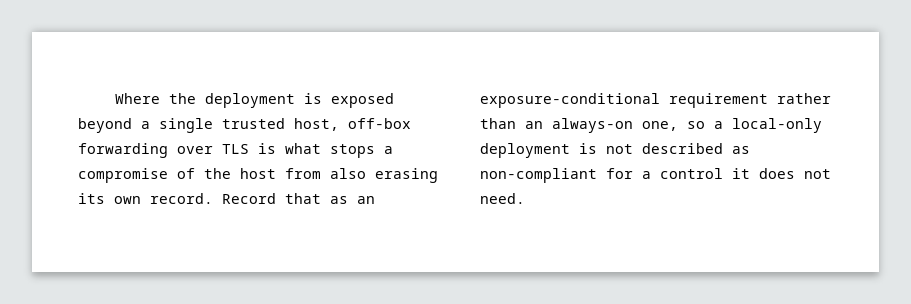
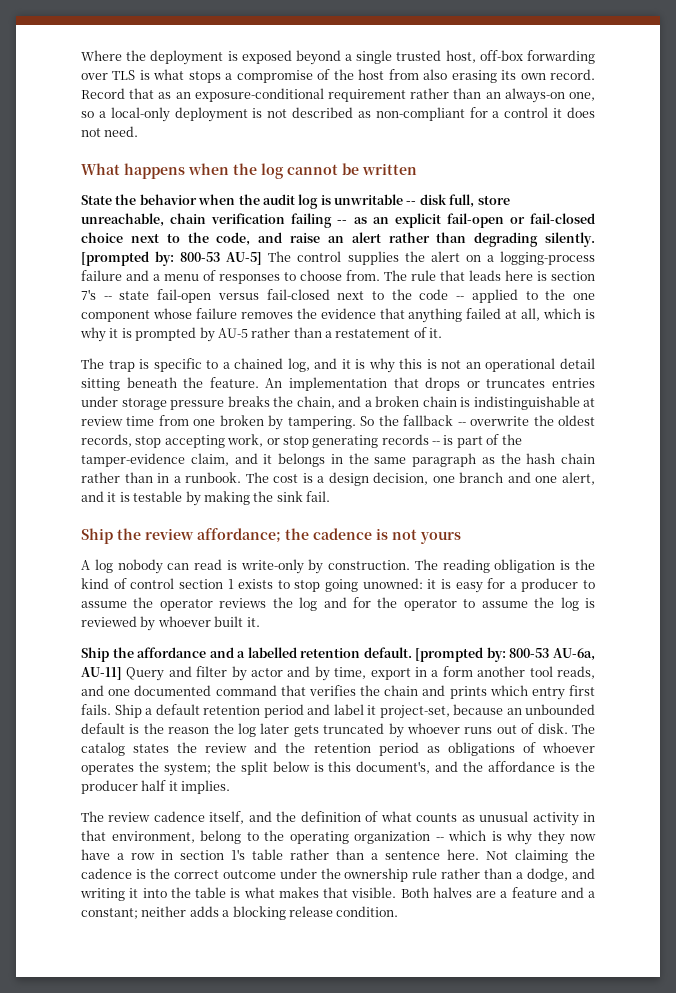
+ What happens when the log cannot be written
+ State the behavior when the audit log is unwritable -- disk full, store unreachable, chain verification failing -- as an explicit fail-open or fail-closed choice next to the code, and raise an alert rather than degrading silently. [prompted by: 800-53 AU-5] The control supplies the alert on a logging-process failure and a menu of responses to choose from. The rule that leads here is section 7's -- state fail-open versus fail-closed next to the code -- applied to the one component whose failure removes the evidence that anything failed at all, which is why it is prompted by AU-5 rather than a restatement of it.
+ The trap is specific to a chained log, and it is why this is not an operational detail sitting beneath the feature. An implementation that drops or truncates entries under storage pressure breaks the chain, and a broken chain is indistinguishable at review time from one broken by tampering. So the fallback -- overwrite the oldest records, stop accepting work, or stop generating records -- is part of the tamper-evidence claim, and it belongs in the same paragraph as the hash chain rather than in a runbook. The cost is a design decision, one branch and one alert, and it is testable by making the sink fail.
+ Ship the review affordance; the cadence is not yours
+ A log nobody can read is write-only by construction. The reading obligation is the kind of control section 1 exists to stop going unowned: it is easy for a producer to assume the operator reviews the log and for the operator to assume the log is reviewed by whoever built it.
+ Ship the affordance and a labelled retention default. [prompted by: 800-53 AU-6a, AU-11] Query and filter by actor and by time, export in a form another tool reads, and one documented command that verifies the chain and prints which entry first fails. Ship a default retention period and label it project-set, because an unbounded default is the reason the log later gets truncated by whoever runs out of disk. The catalog states the review and the retention period as obligations of whoever operates the system; the split below is this document's, and the affordance is the producer half it implies.
+ The review cadence itself, and the definition of what counts as unusual activity in that environment, belong to the operating organization -- which is why they now have a row in section 1's table rather than a sentence here. Not claiming the cadence is the correct outcome under the ownership rule rather than a dodge, and writing it into the table is what makes that visible. Both halves are a feature and a constant; neither adds a blocking release condition.

